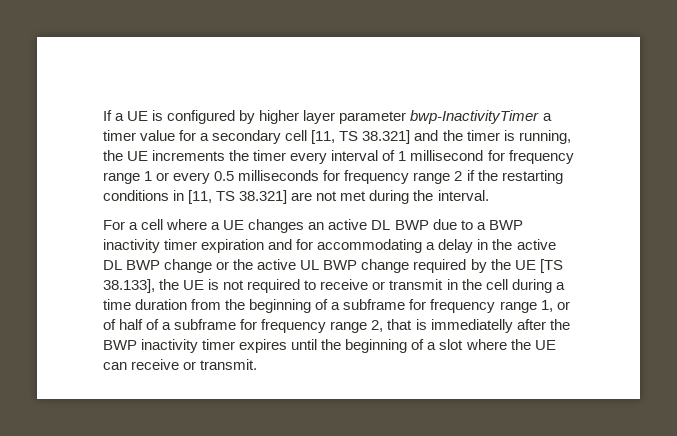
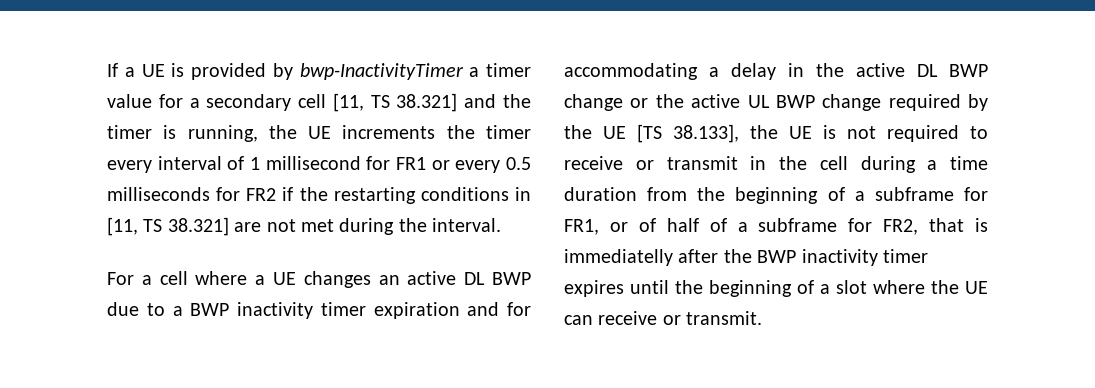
- If a UE is configured by higher layer parameter bwp-InactivityTimer a timer value for a secondary cell [11, TS 38.321] and the timer is running, the UE increments the timer every interval of 1 millisecond for frequency range 1 or every 0.5 milliseconds for frequency range 2 if the restarting conditions in [11, TS 38.321] are not met during the interval.
+ If a UE is provided by bwp-InactivityTimer a timer value for a secondary cell [11, TS 38.321] and the timer is running, the UE increments the timer every interval of 1 millisecond for FR1 or every 0.5 milliseconds for FR2 if the restarting conditions in [11, TS 38.321] are not met during the interval.
- For a cell where a UE changes an active DL BWP due to a BWP inactivity timer expiration and for accommodating a delay in the active DL BWP change or the active UL BWP change required by the UE [TS 38.133], the UE is not required to receive or transmit in the cell during a time duration from the beginning of a subframe for frequency range 1, or of half of a subframe for frequency range 2, that is immediatelly after the BWP inactivity timer expires until the beginning of a slot where the UE can receive or transmit.
+ For a cell where a UE changes an active DL BWP due to a BWP inactivity timer expiration and for accommodating a delay in the active DL BWP change or the active UL BWP change required by the UE [TS 38.133], the UE is not required to receive or transmit in the cell during a time duration from the beginning of a subframe for FR1, or of half of a subframe for FR2, that is immediatelly after the BWP inactivity timer expires until the beginning of a slot where the UE can receive or transmit.

